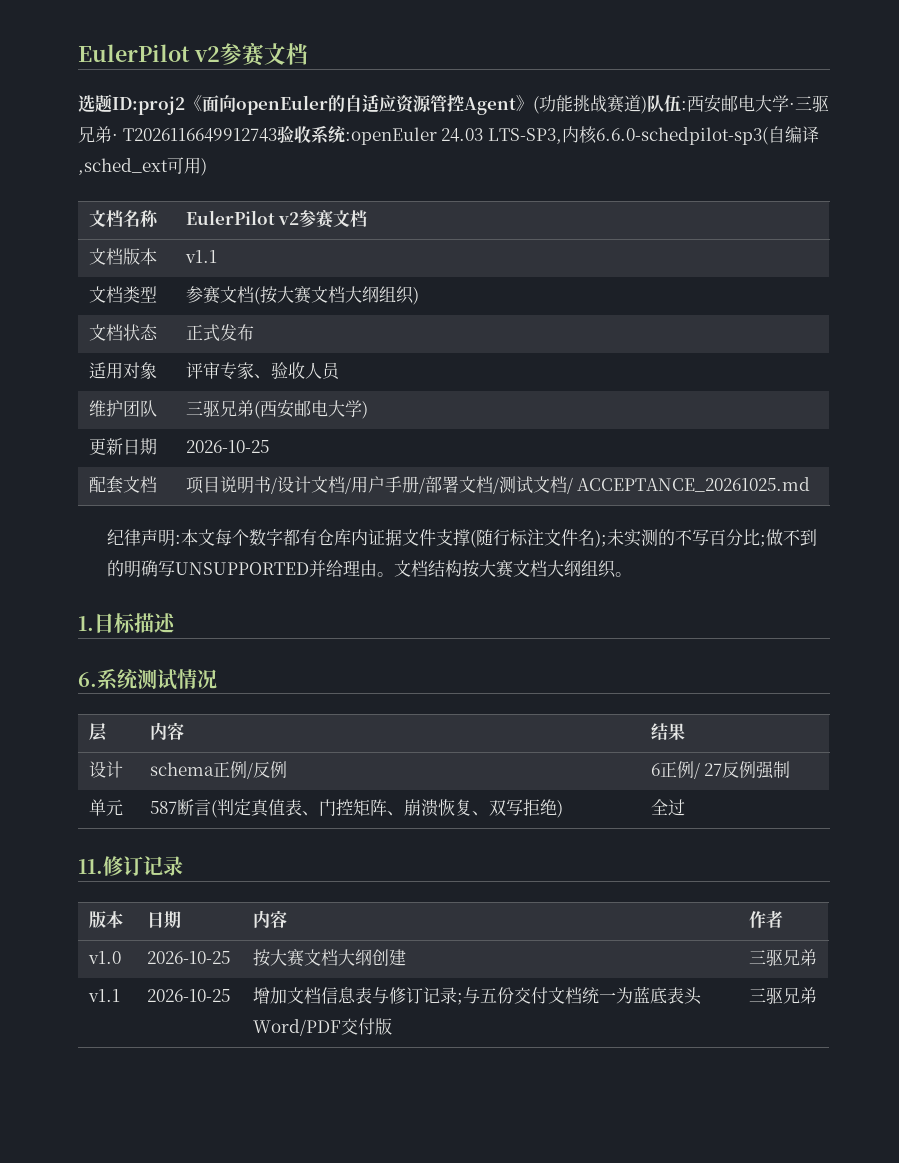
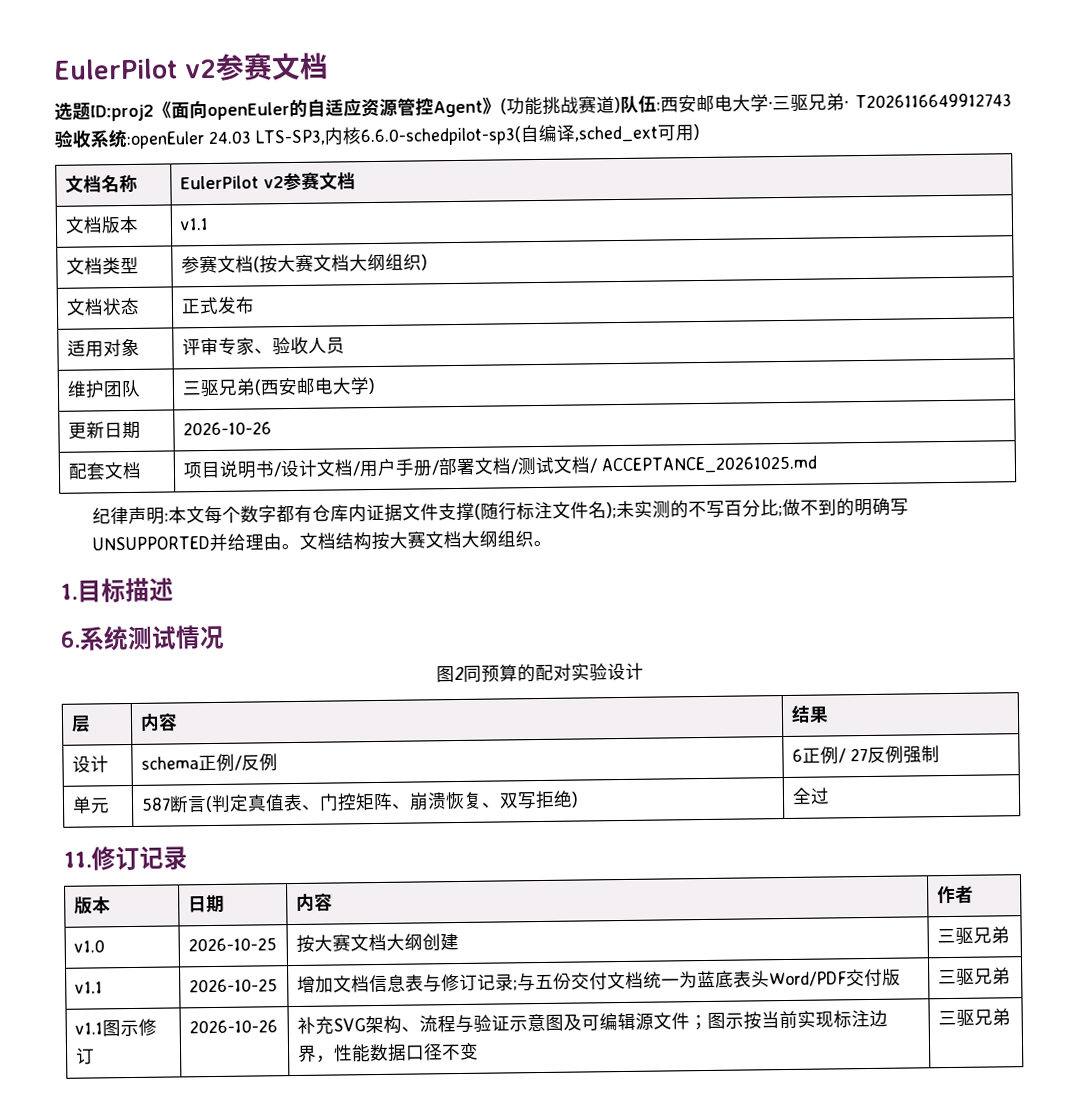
- 更新日期 | 2026-10-25
+ 更新日期 | 2026-10-26
+ 图2同预算的配对实验设计
+ v1.1图示修订 | 2026-10-26 | 补充SVG架构、流程与验证示意图及可编辑源文件；图示按当前实现标注边界，性能数据口径不变 | 三驱兄弟

